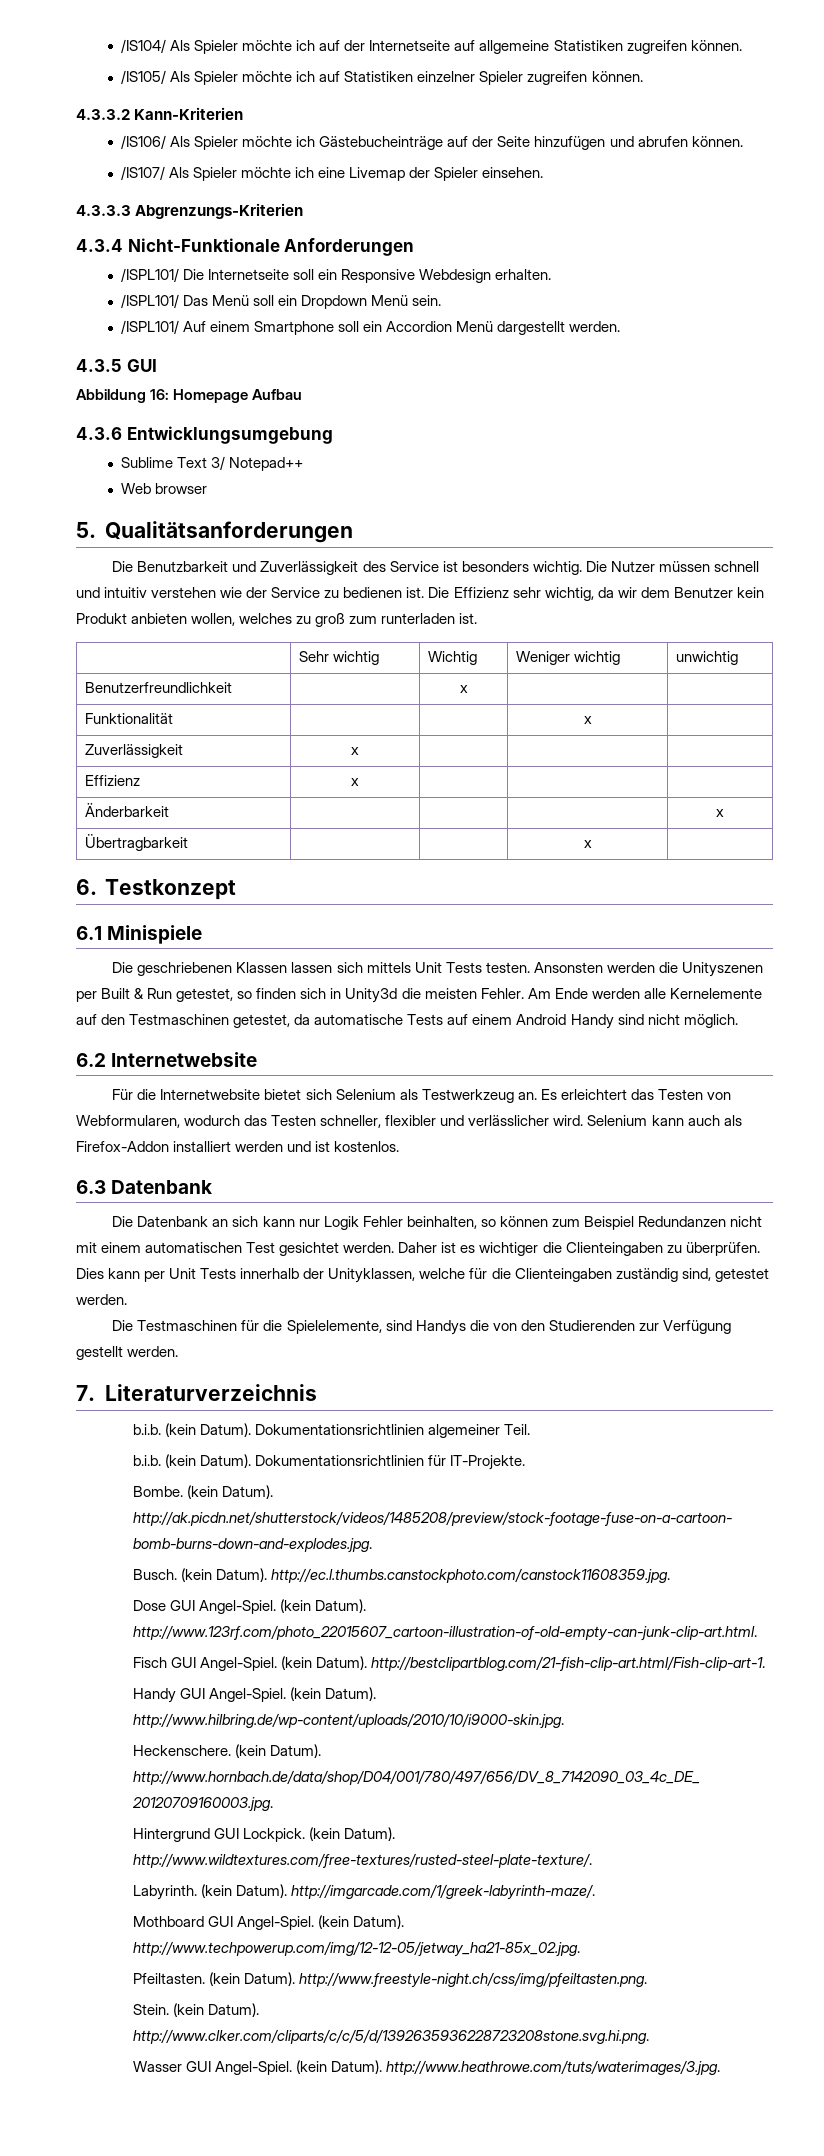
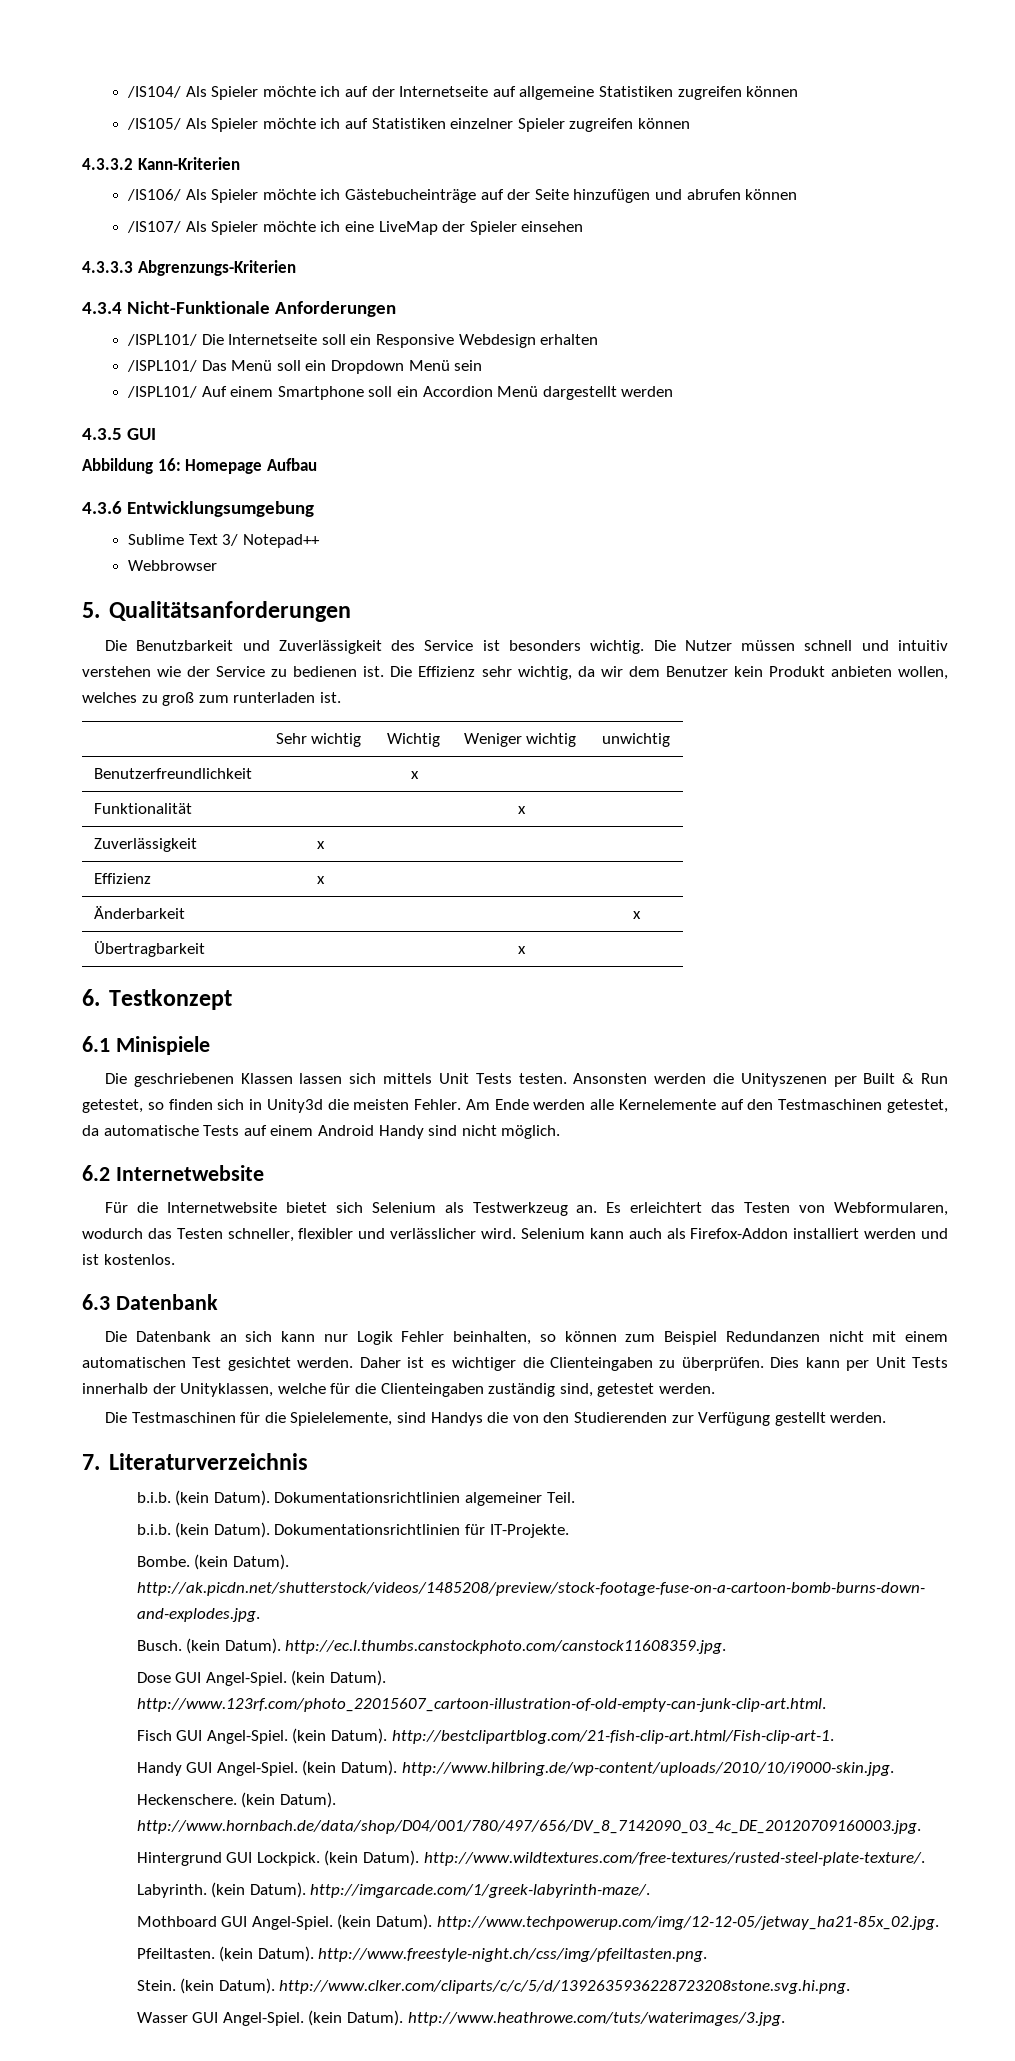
- /IS104/ Als Spieler möchte ich auf der Internetseite auf allgemeine Statistiken zugreifen können.
+ /IS104/ Als Spieler möchte ich auf der Internetseite auf allgemeine Statistiken zugreifen können
- /IS105/ Als Spieler möchte ich auf Statistiken einzelner Spieler zugreifen können.
+ /IS105/ Als Spieler möchte ich auf Statistiken einzelner Spieler zugreifen können
- /IS106/ Als Spieler möchte ich Gästebucheinträge auf der Seite hinzufügen und abrufen können.
+ /IS106/ Als Spieler möchte ich Gästebucheinträge auf der Seite hinzufügen und abrufen können
- /IS107/ Als Spieler möchte ich eine Livemap der Spieler einsehen.
+ /IS107/ Als Spieler möchte ich eine LiveMap der Spieler einsehen
- /ISPL101/ Die Internetseite soll ein Responsive Webdesign erhalten.
+ /ISPL101/ Die Internetseite soll ein Responsive Webdesign erhalten
- /ISPL101/ Das Menü soll ein Dropdown Menü sein.
+ /ISPL101/ Das Menü soll ein Dropdown Menü sein
- /ISPL101/ Auf einem Smartphone soll ein Accordion Menü dargestellt werden.
+ /ISPL101/ Auf einem Smartphone soll ein Accordion Menü dargestellt werden
- Web browser
+ Webbrowser

